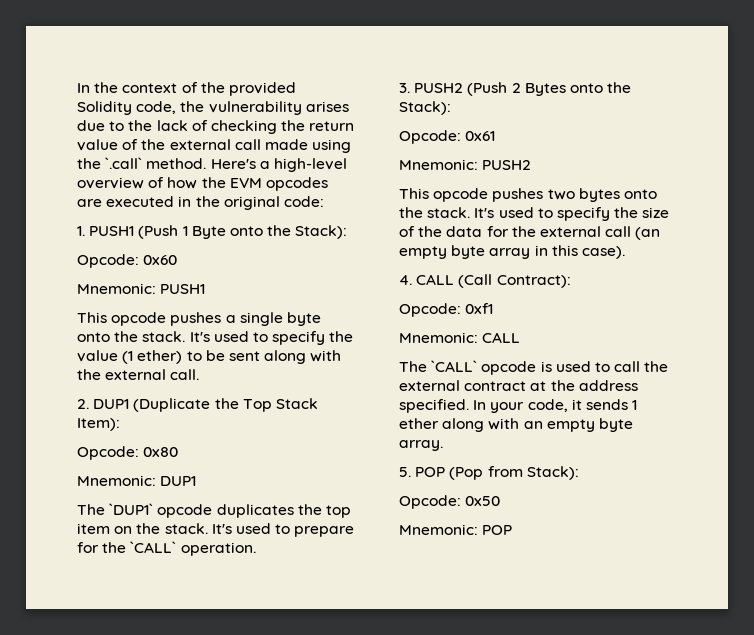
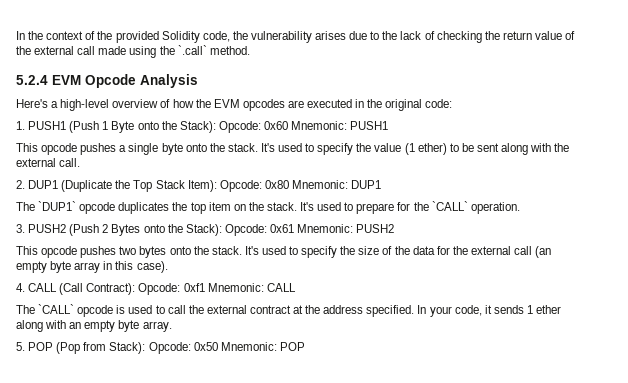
- In the context of the provided Solidity code, the vulnerability arises due to the lack of checking the return value of the external call made using the `.call` method. Here's a high-level overview of how the EVM opcodes are executed in the original code:
+ In the context of the provided Solidity code, the vulnerability arises due to the lack of checking the return value of the external call made using the `.call` method.
+ 5.2.4 EVM Opcode Analysis
+ Here's a high-level overview of how the EVM opcodes are executed in the original code:
- 1. PUSH1 (Push 1 Byte onto the Stack):
- Opcode: 0x60
- Mnemonic: PUSH1
+ 1. PUSH1 (Push 1 Byte onto the Stack): Opcode: 0x60 Mnemonic: PUSH1
- 2. DUP1 (Duplicate the Top Stack Item):
- Opcode: 0x80
- Mnemonic: DUP1
+ 2. DUP1 (Duplicate the Top Stack Item): Opcode: 0x80 Mnemonic: DUP1
- 3. PUSH2 (Push 2 Bytes onto the Stack):
- Opcode: 0x61
- Mnemonic: PUSH2
+ 3. PUSH2 (Push 2 Bytes onto the Stack): Opcode: 0x61 Mnemonic: PUSH2
- 4. CALL (Call Contract):
- Opcode: 0xf1
- Mnemonic: CALL
+ 4. CALL (Call Contract): Opcode: 0xf1 Mnemonic: CALL
- 5. POP (Pop from Stack):
- Opcode: 0x50
- Mnemonic: POP
+ 5. POP (Pop from Stack): Opcode: 0x50 Mnemonic: POP

